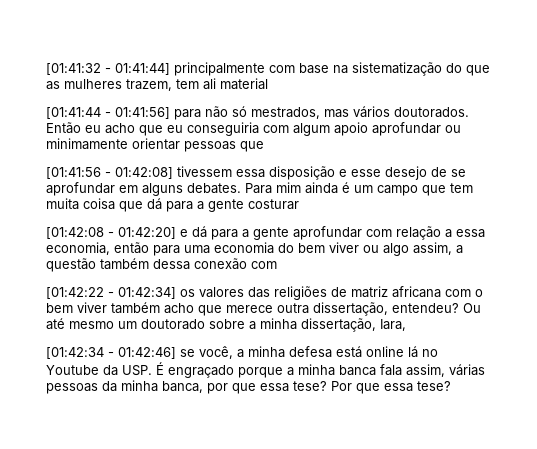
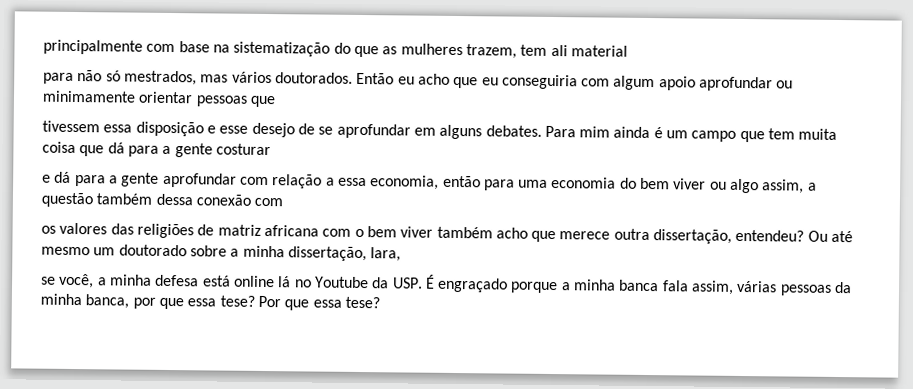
- [01:41:32 - 01:41:44] principalmente com base na sistematização do que as mulheres trazem, tem ali material
+ principalmente com base na sistematização do que as mulheres trazem, tem ali material
- [01:41:44 - 01:41:56] para não só mestrados, mas vários doutorados.
+ para não só mestrados, mas vários doutorados.
- [01:41:56 - 01:42:08] tivessem essa disposição e esse desejo de se aprofundar em alguns debates.
+ tivessem essa disposição e esse desejo de se aprofundar em alguns debates.
- [01:42:08 - 01:42:20] e dá para a gente aprofundar com relação a essa economia, então para uma economia do bem viver ou algo assim, a questão também dessa conexão com
+ e dá para a gente aprofundar com relação a essa economia, então para uma economia do bem viver ou algo assim, a questão também dessa conexão com
- [01:42:22 - 01:42:34] os valores das religiões de matriz africana com o bem viver também acho que merece outra dissertação, entendeu?
+ os valores das religiões de matriz africana com o bem viver também acho que merece outra dissertação, entendeu?
- [01:42:34 - 01:42:46] se você, a minha defesa está online lá no Youtube da USP. É engraçado porque a minha banca fala assim, várias pessoas da minha banca, por que essa tese?
+ se você, a minha defesa está online lá no Youtube da USP. É engraçado porque a minha banca fala assim, várias pessoas da minha banca, por que essa tese?

